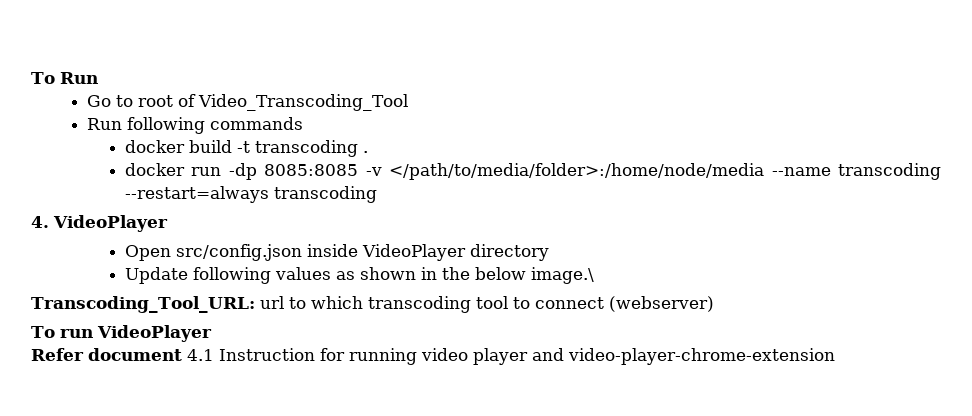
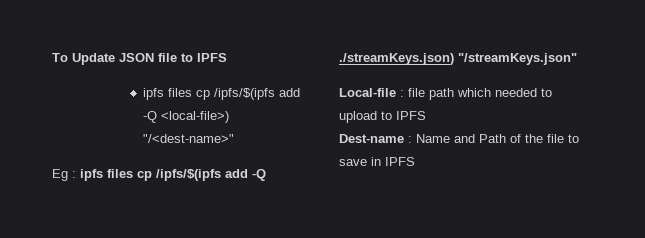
- To Run
- Go to root of Video_Transcoding_Tool
- Run following commands
- docker build -t transcoding .
- docker run -dp 8085:8085 -v </path/to/media/folder>:/home/node/media --name transcoding --restart=always transcoding
- 4. VideoPlayer
- Open src/config.json inside VideoPlayer directory
- Update following values as shown in the below image.\
- Transcoding_Tool_URL: url to which transcoding tool to connect (webserver)
- To run VideoPlayer
- Refer document 4.1 Instruction for running video player and video-player-chrome-extension
+ To Update JSON file to IPFS
+ ipfs files cp /ipfs/$(ipfs add -Q <local-file>) "/<dest-name>"
+ Eg : ipfs files cp /ipfs/$(ipfs add -Q ./streamKeys.json) "/streamKeys.json"
+ Local-file : file path which needed to upload to IPFS
+ Dest-name : Name and Path of the file to save in IPFS

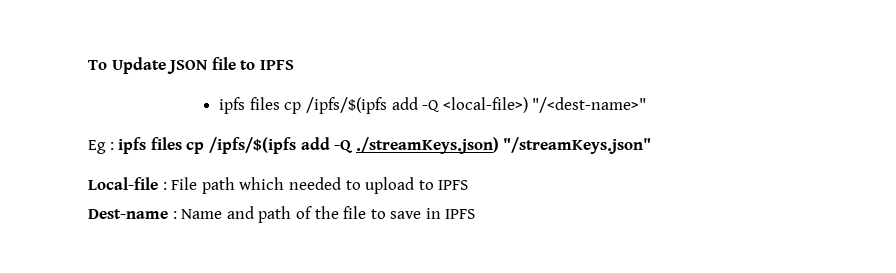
- Local-file : file path which needed to upload to IPFS
+ Local-file : File path which needed to upload to IPFS
- Dest-name : Name and Path of the file to save in IPFS
+ Dest-name : Name and path of the file to save in IPFS

